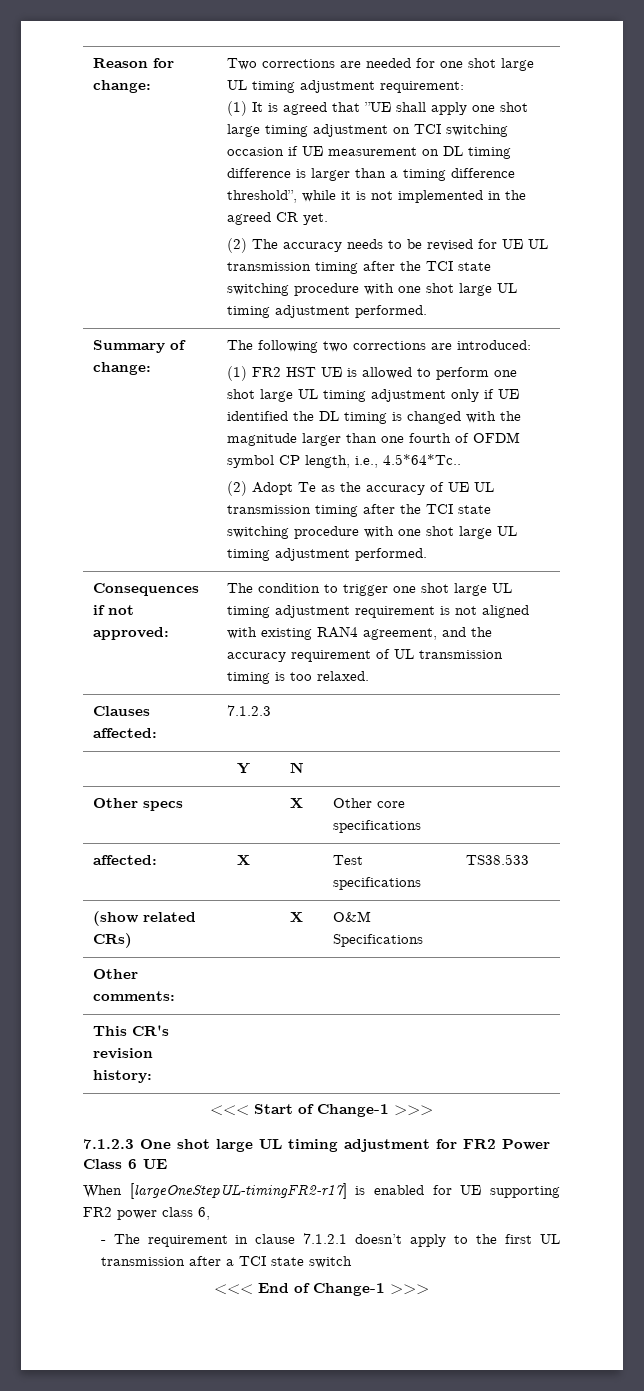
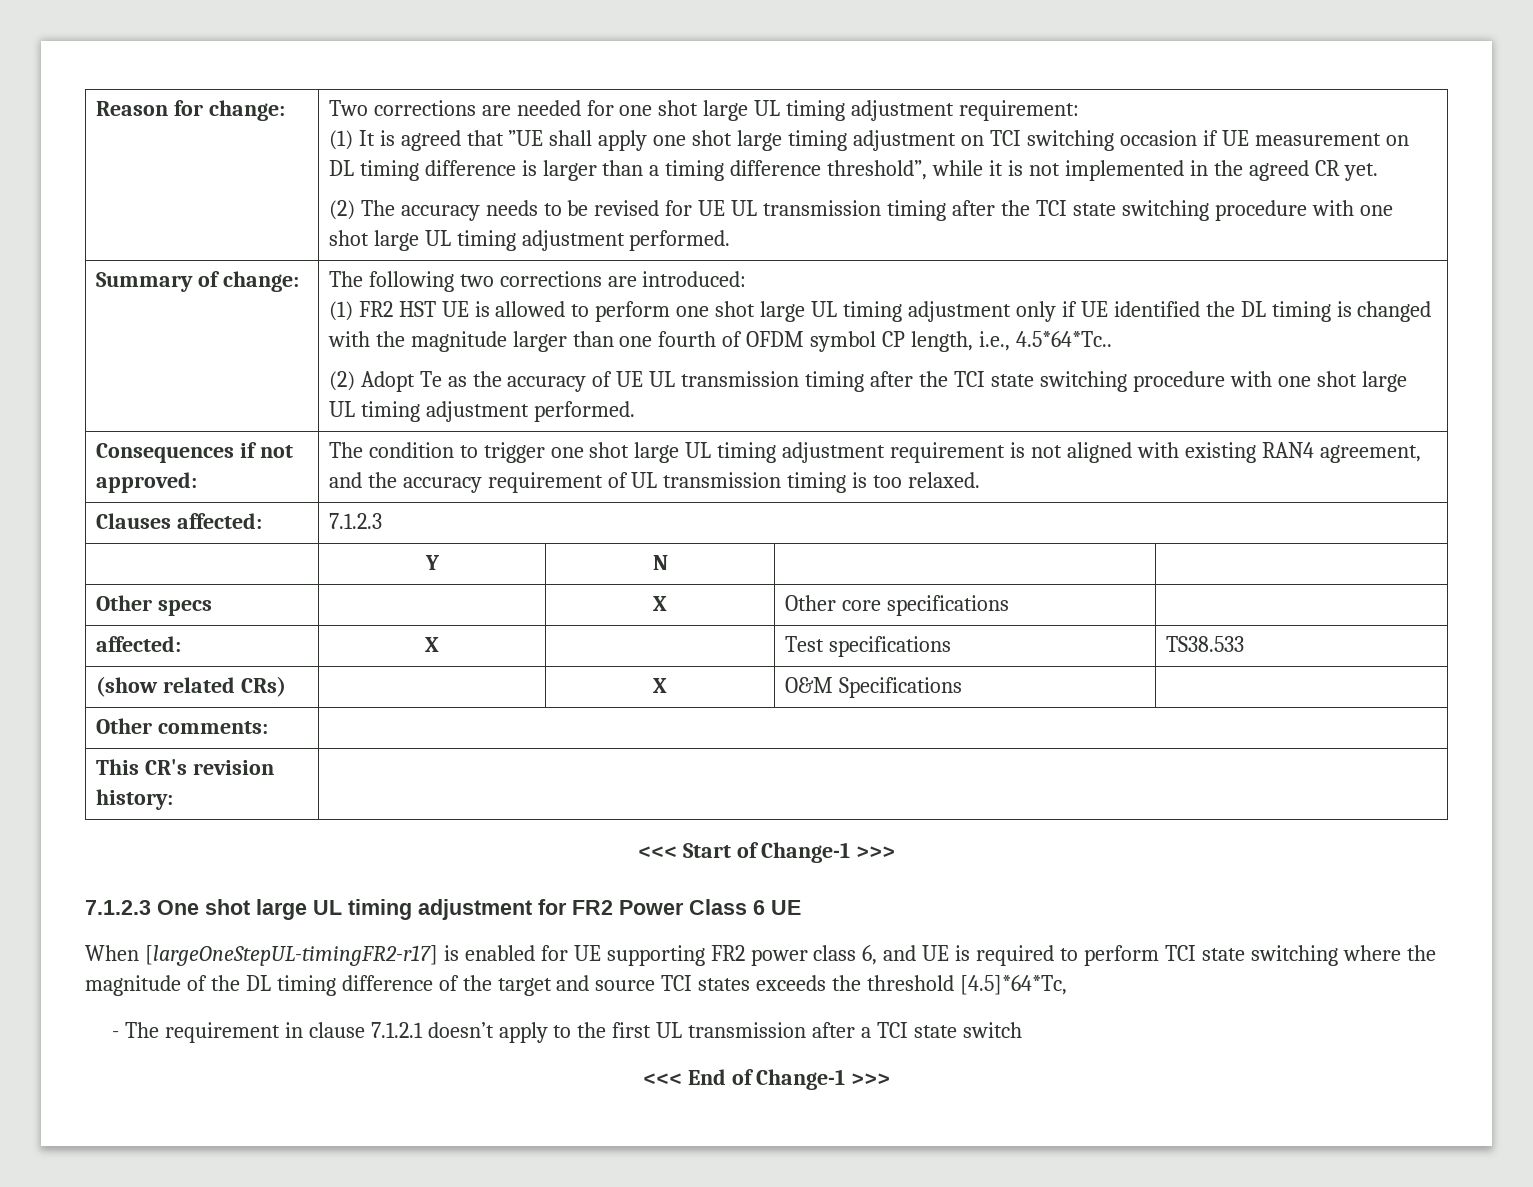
- When [largeOneStepUL-timingFR2-r17] is enabled for UE supporting FR2 power class 6,
+ When [largeOneStepUL-timingFR2-r17] is enabled for UE supporting FR2 power class 6, and UE is required to perform TCI state switching where the magnitude of the DL timing difference of the target and source TCI states exceeds the threshold [4.5]*64*Tc,

